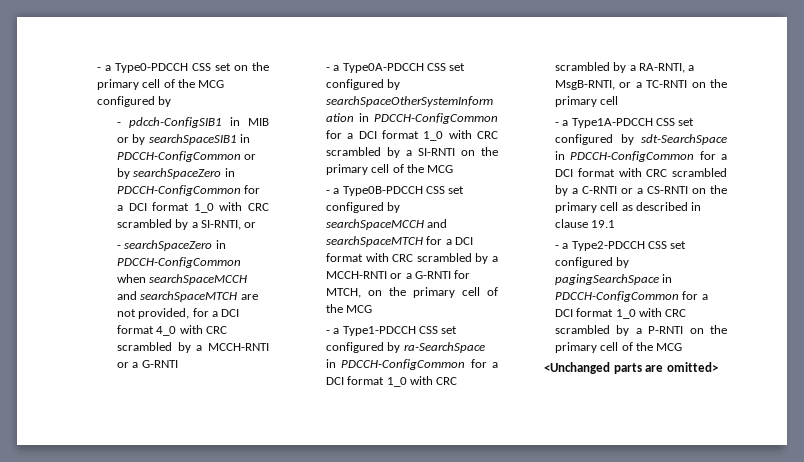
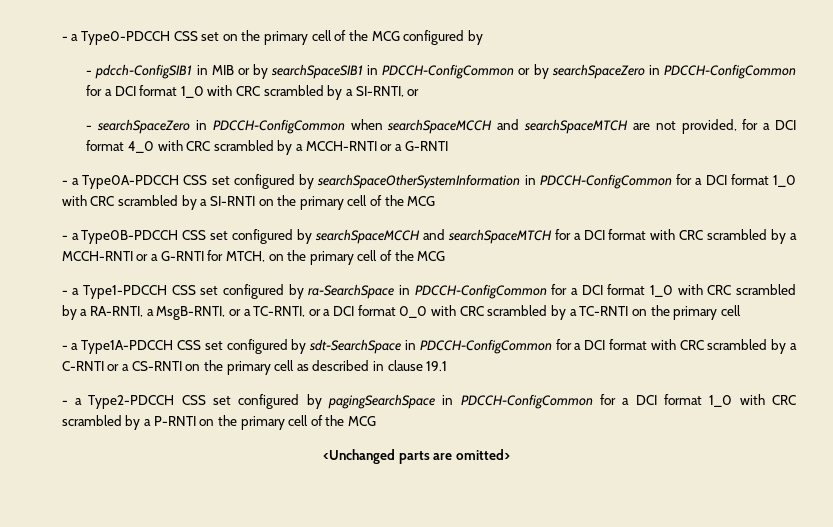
- - a Type1-PDCCH CSS set configured by ra-SearchSpace in PDCCH-ConfigCommon for a DCI format 1_0 with CRC scrambled by a RA-RNTI, a MsgB-RNTI, or a TC-RNTI on the primary cell
+ - a Type1-PDCCH CSS set configured by ra-SearchSpace in PDCCH-ConfigCommon for a DCI format 1_0 with CRC scrambled by a RA-RNTI, a MsgB-RNTI, or a TC-RNTI, or a DCI format 0_0 with CRC scrambled by a TC-RNTI on the primary cell

